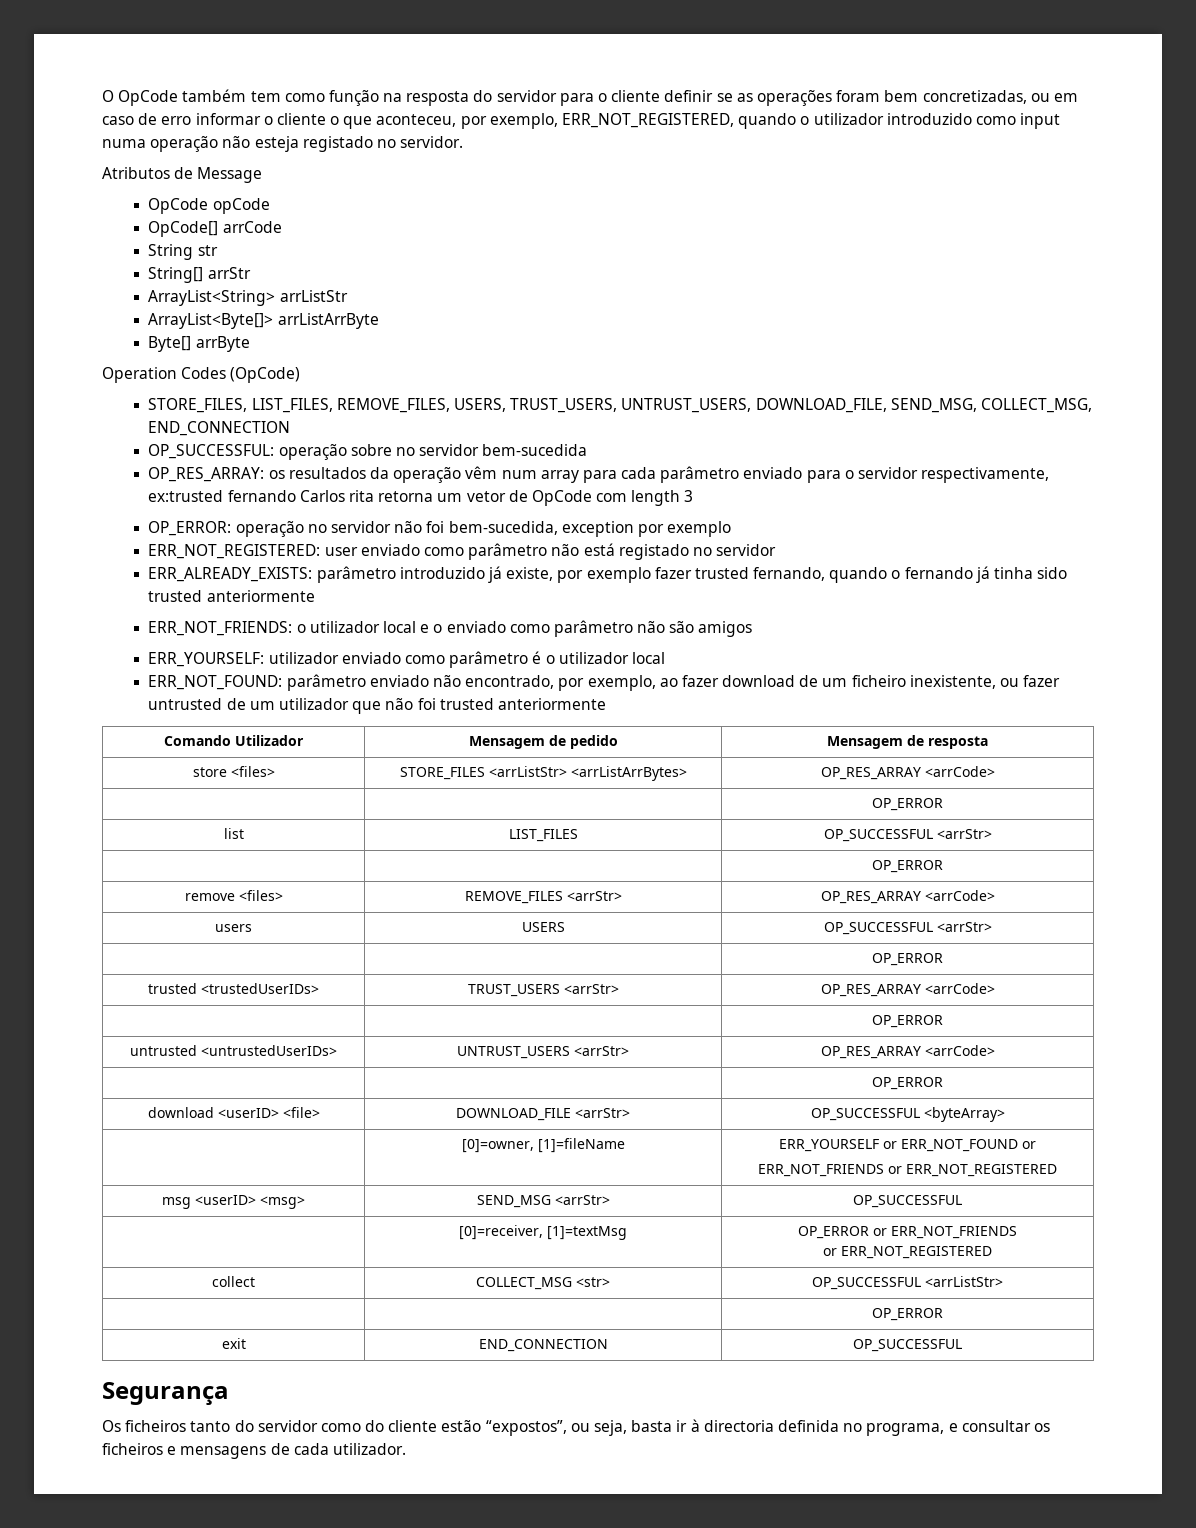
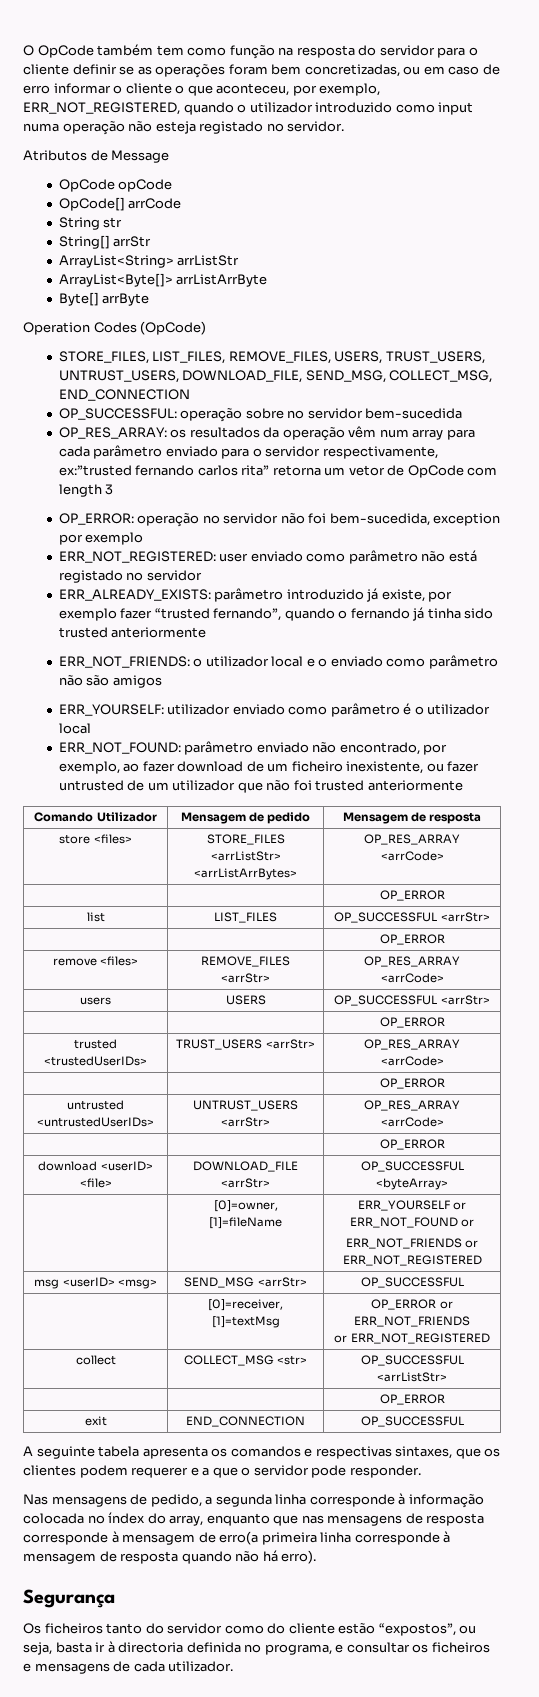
- OP_RES_ARRAY: os resultados da operação vêm num array para cada parâmetro enviado para o servidor respectivamente, ex:trusted fernando Carlos rita retorna um vetor de OpCode com length 3
+ OP_RES_ARRAY: os resultados da operação vêm num array para cada parâmetro enviado para o servidor respectivamente, ex:”trusted fernando carlos rita” retorna um vetor de OpCode com length 3
- ERR_ALREADY_EXISTS: parâmetro introduzido já existe, por exemplo fazer trusted fernando, quando o fernando já tinha sido trusted anteriormente
+ ERR_ALREADY_EXISTS: parâmetro introduzido já existe, por exemplo fazer “trusted fernando”, quando o fernando já tinha sido trusted anteriormente
+ A seguinte tabela apresenta os comandos e respectivas sintaxes, que os clientes podem requerer e a que o servidor pode responder.
+ Nas mensagens de pedido, a segunda linha corresponde à informação colocada no índex do array, enquanto que nas mensagens de resposta corresponde à mensagem de erro(a primeira linha corresponde à mensagem de resposta quando não há erro).

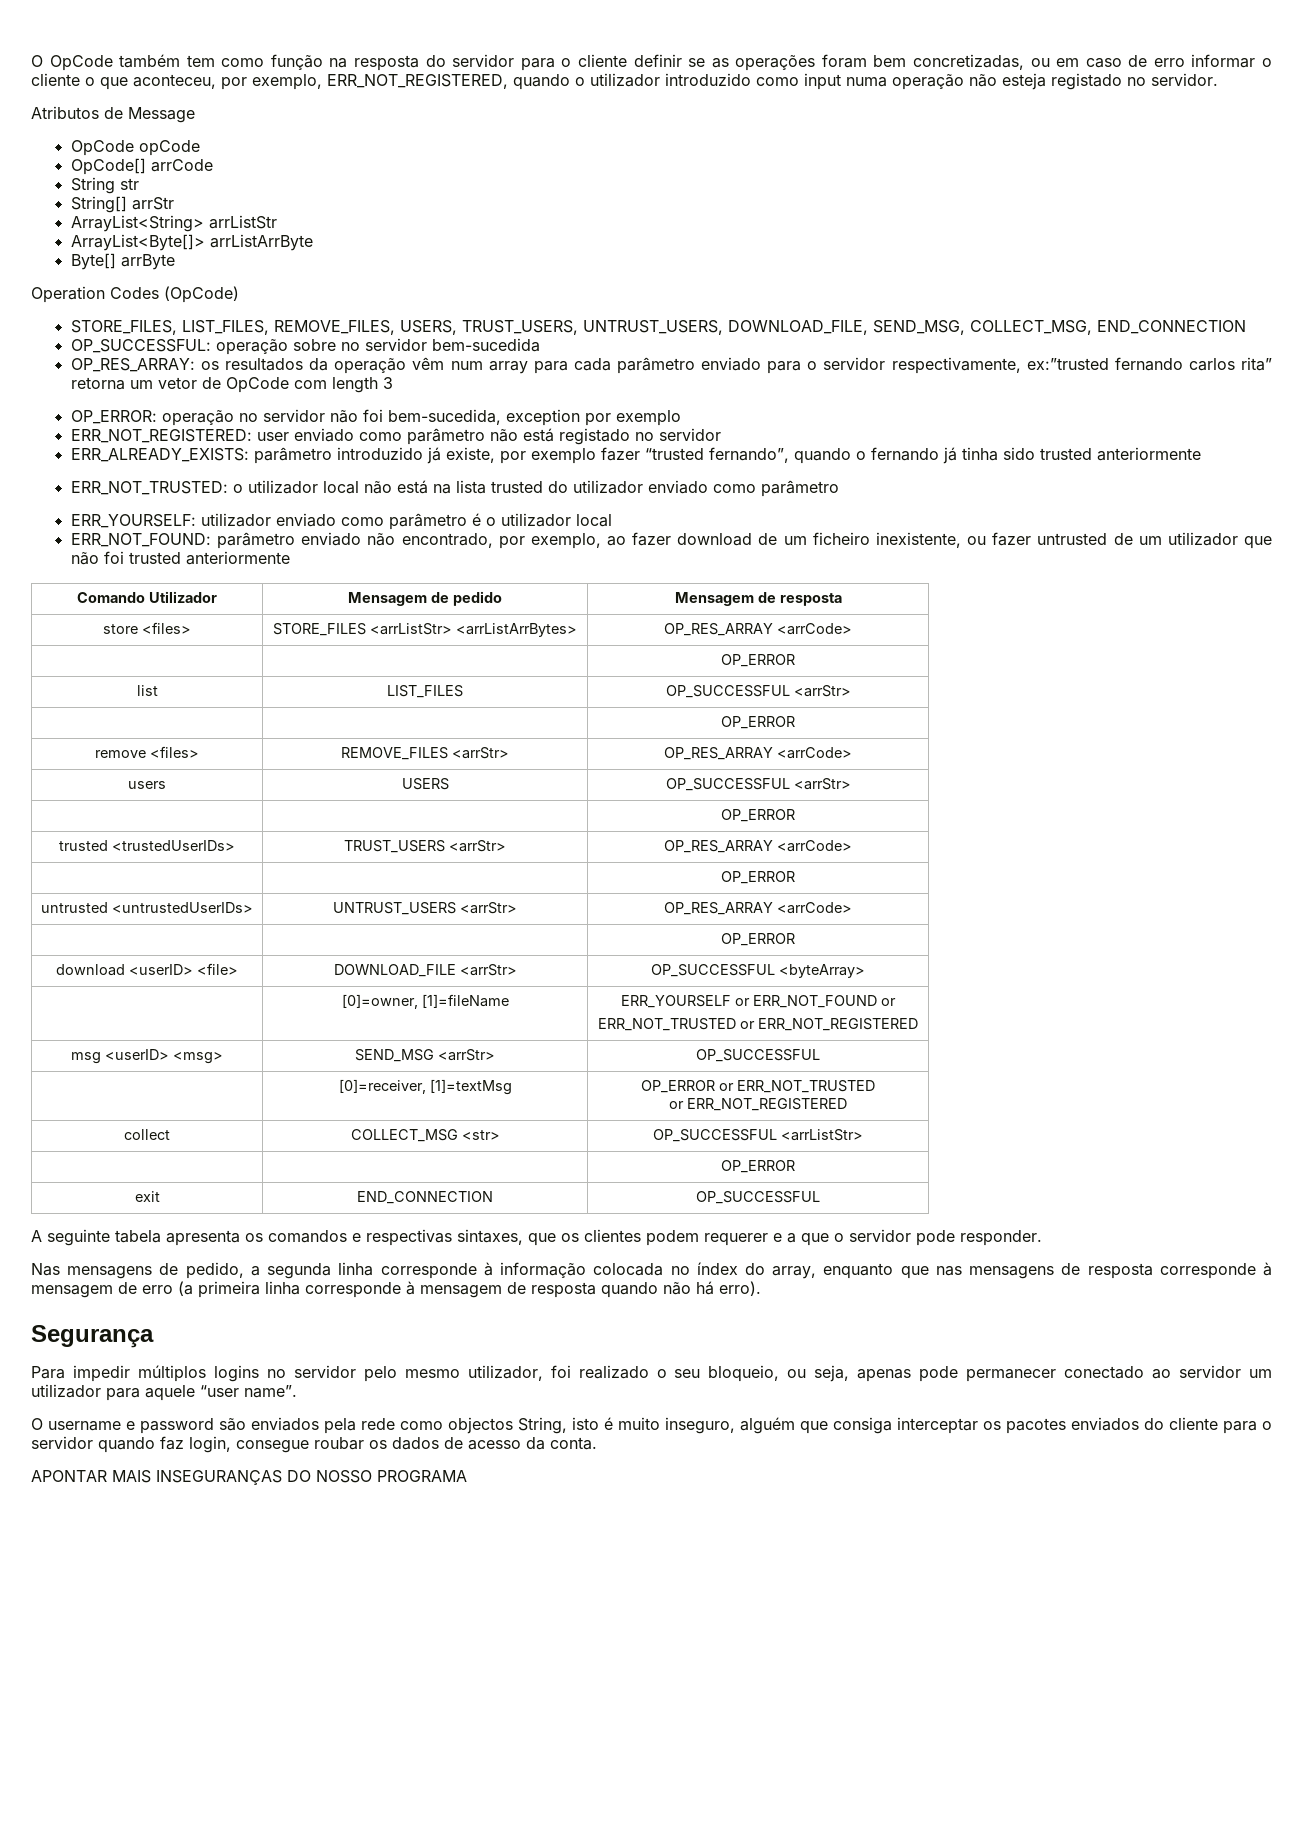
- ERR_NOT_FRIENDS: o utilizador local e o enviado como parâmetro não são amigos
+ ERR_NOT_TRUSTED: o utilizador local não está na lista trusted do utilizador enviado como parâmetro
  | [0]=owner, [1]=fileName | ERR_YOURSELF or ERR_NOT_FOUND or
- ERR_NOT_FRIENDS or ERR_NOT_REGISTERED
+ ERR_NOT_TRUSTED or ERR_NOT_REGISTERED
- | [0]=receiver, [1]=textMsg | OP_ERROR or ERR_NOT_FRIENDS
+ | [0]=receiver, [1]=textMsg | OP_ERROR or ERR_NOT_TRUSTED
- Nas mensagens de pedido, a segunda linha corresponde à informação colocada no índex do array, enquanto que nas mensagens de resposta corresponde à mensagem de erro(a primeira linha corresponde à mensagem de resposta quando não há erro).
+ Nas mensagens de pedido, a segunda linha corresponde à informação colocada no índex do array, enquanto que nas mensagens de resposta corresponde à mensagem de erro (a primeira linha corresponde à mensagem de resposta quando não há erro).
- Os ficheiros tanto do servidor como do cliente estão “expostos”, ou seja, basta ir à directoria definida no programa, e consultar os ficheiros e mensagens de cada utilizador.
+ Para impedir múltiplos logins no servidor pelo mesmo utilizador, foi realizado o seu bloqueio, ou seja, apenas pode permanecer conectado ao servidor um utilizador para aquele “user name”.
+ O username e password são enviados pela rede como objectos String, isto é muito inseguro, alguém que consiga interceptar os pacotes enviados do cliente para o servidor quando faz login, consegue roubar os dados de acesso da conta.
+ APONTAR MAIS INSEGURANÇAS DO NOSSO PROGRAMA

